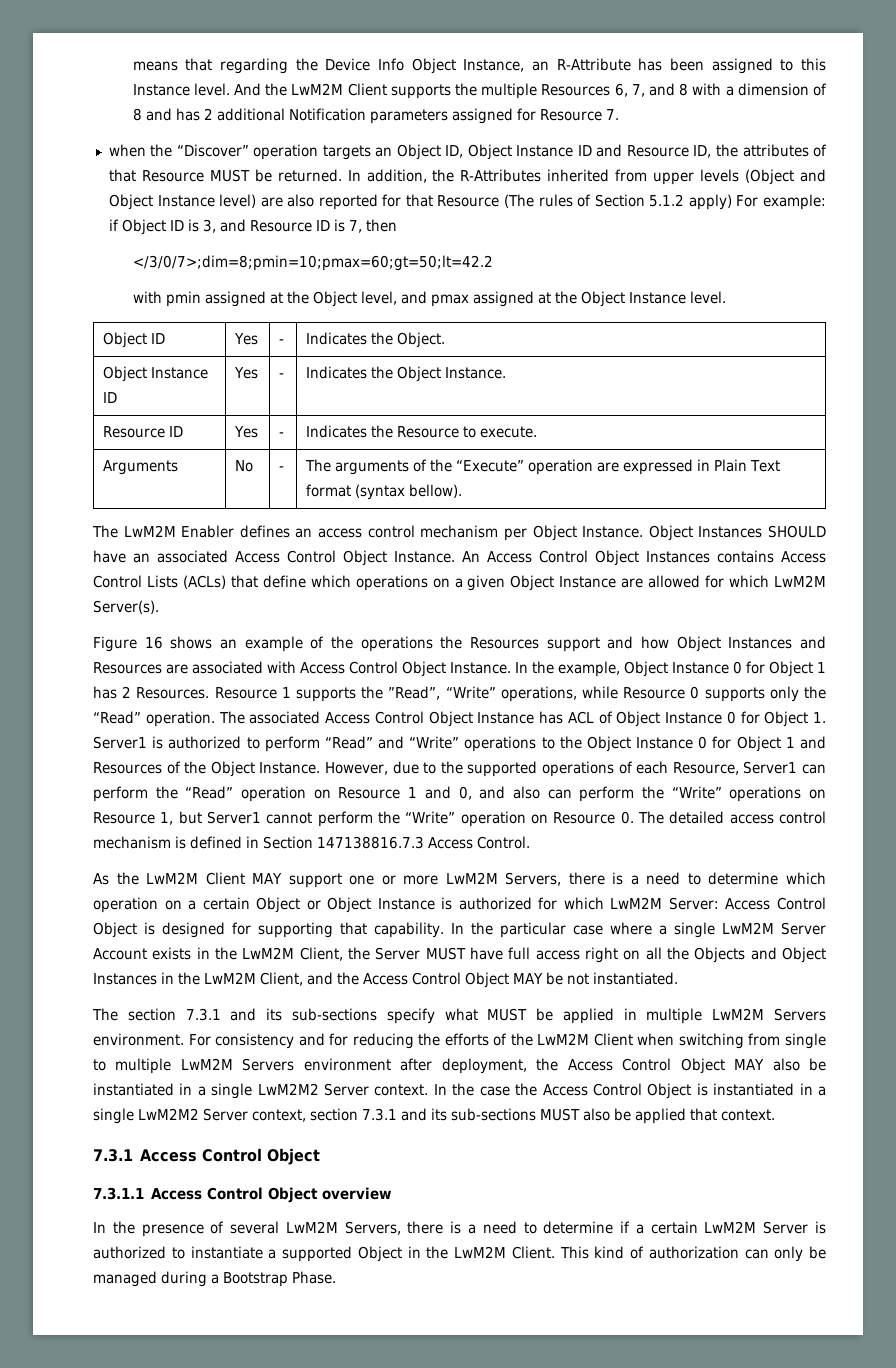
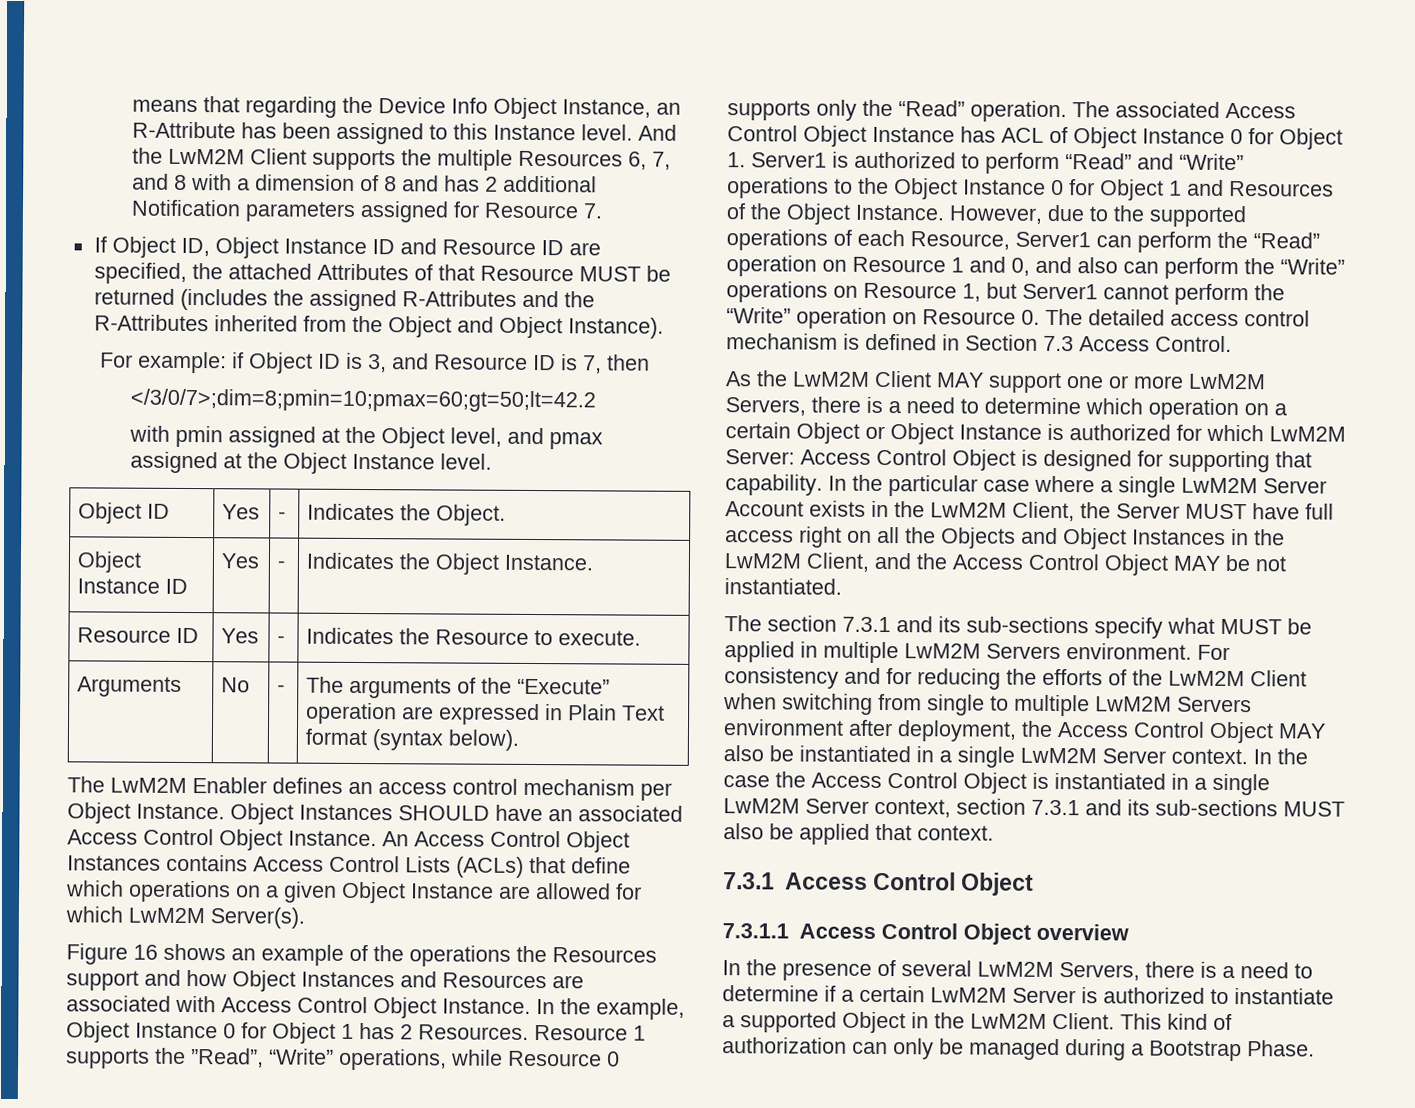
- when the “Discover” operation targets an Object ID, Object Instance ID and Resource ID, the attributes of that Resource MUST be returned. In addition, the R-Attributes inherited from upper levels (Object and Object Instance level) are also reported for that Resource (The rules of Section 5.1.2 apply) For example: if Object ID is 3, and Resource ID is 7, then
+ If Object ID, Object Instance ID and Resource ID are specified, the attached Attributes of that Resource MUST be returned (includes the assigned R-Attributes and the R-Attributes inherited from the Object and Object Instance).
+ For example: if Object ID is 3, and Resource ID is 7, then
- Arguments | No | - | The arguments of the “Execute” operation are expressed in Plain Text format (syntax bellow).
+ Arguments | No | - | The arguments of the “Execute” operation are expressed in Plain Text format (syntax below).
- However, due to the supported operations of each Resource, Server1 can perform the “Read” operation on Resource 1 and 0, and also can perform the “Write” operations on Resource 1, but Server1 cannot perform the “Write” operation on Resource 0. The detailed access control mechanism is defined in Section 147138816.7.3 Access Control.
+ However, due to the supported operations of each Resource, Server1 can perform the “Read” operation on Resource 1 and 0, and also can perform the “Write” operations on Resource 1, but Server1 cannot perform the “Write” operation on Resource 0. The detailed access control mechanism is defined in Section 7.3 Access Control.
- For consistency and for reducing the efforts of the LwM2M Client when switching from single to multiple LwM2M Servers environment after deployment, the Access Control Object MAY also be instantiated in a single LwM2M2 Server context.
+ For consistency and for reducing the efforts of the LwM2M Client when switching from single to multiple LwM2M Servers environment after deployment, the Access Control Object MAY also be instantiated in a single LwM2M Server context.
- In the case the Access Control Object is instantiated in a single LwM2M2 Server context, section 7.3.1 and its sub-sections MUST also be applied that context.
+ In the case the Access Control Object is instantiated in a single LwM2M Server context, section 7.3.1 and its sub-sections MUST also be applied that context.

